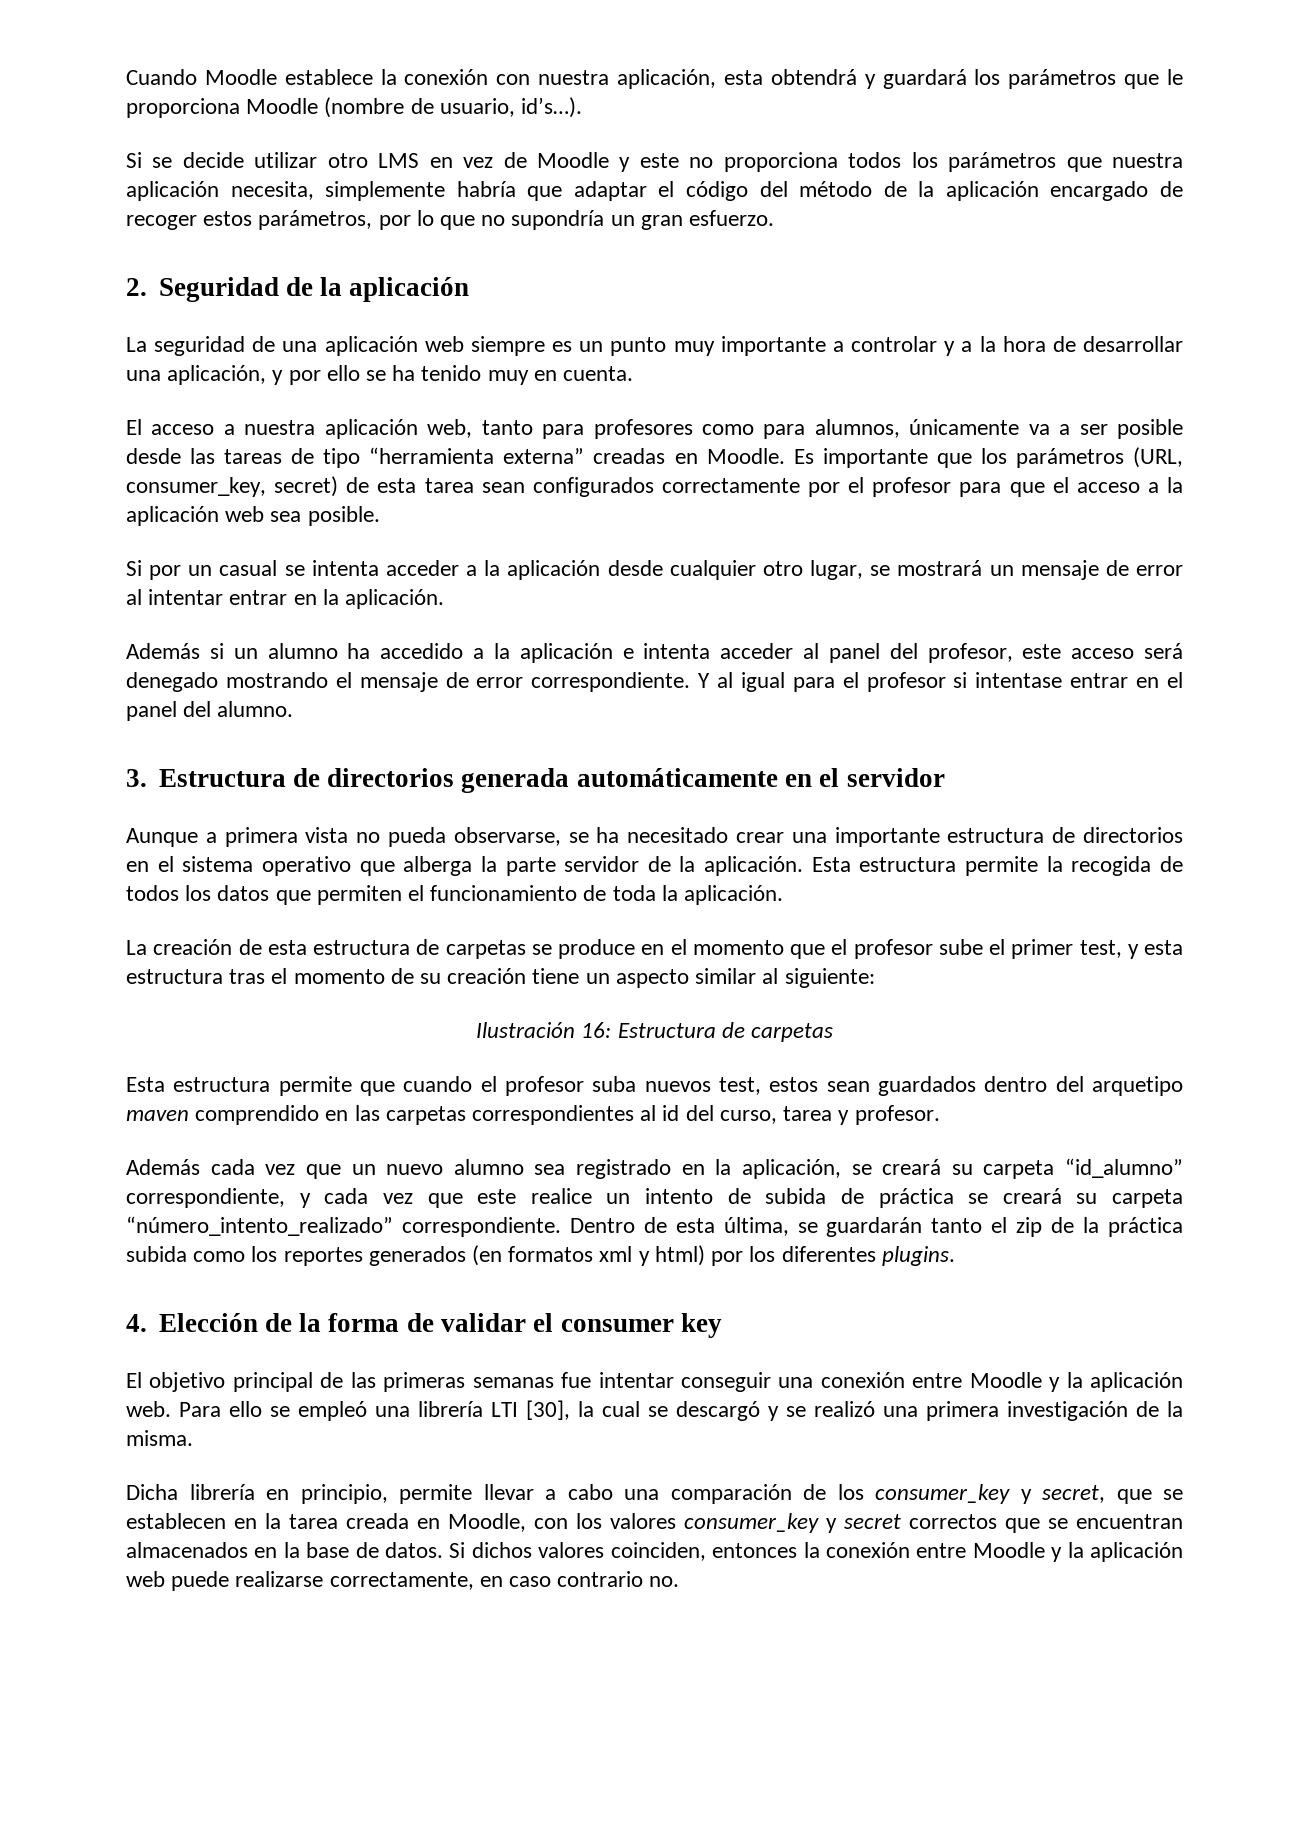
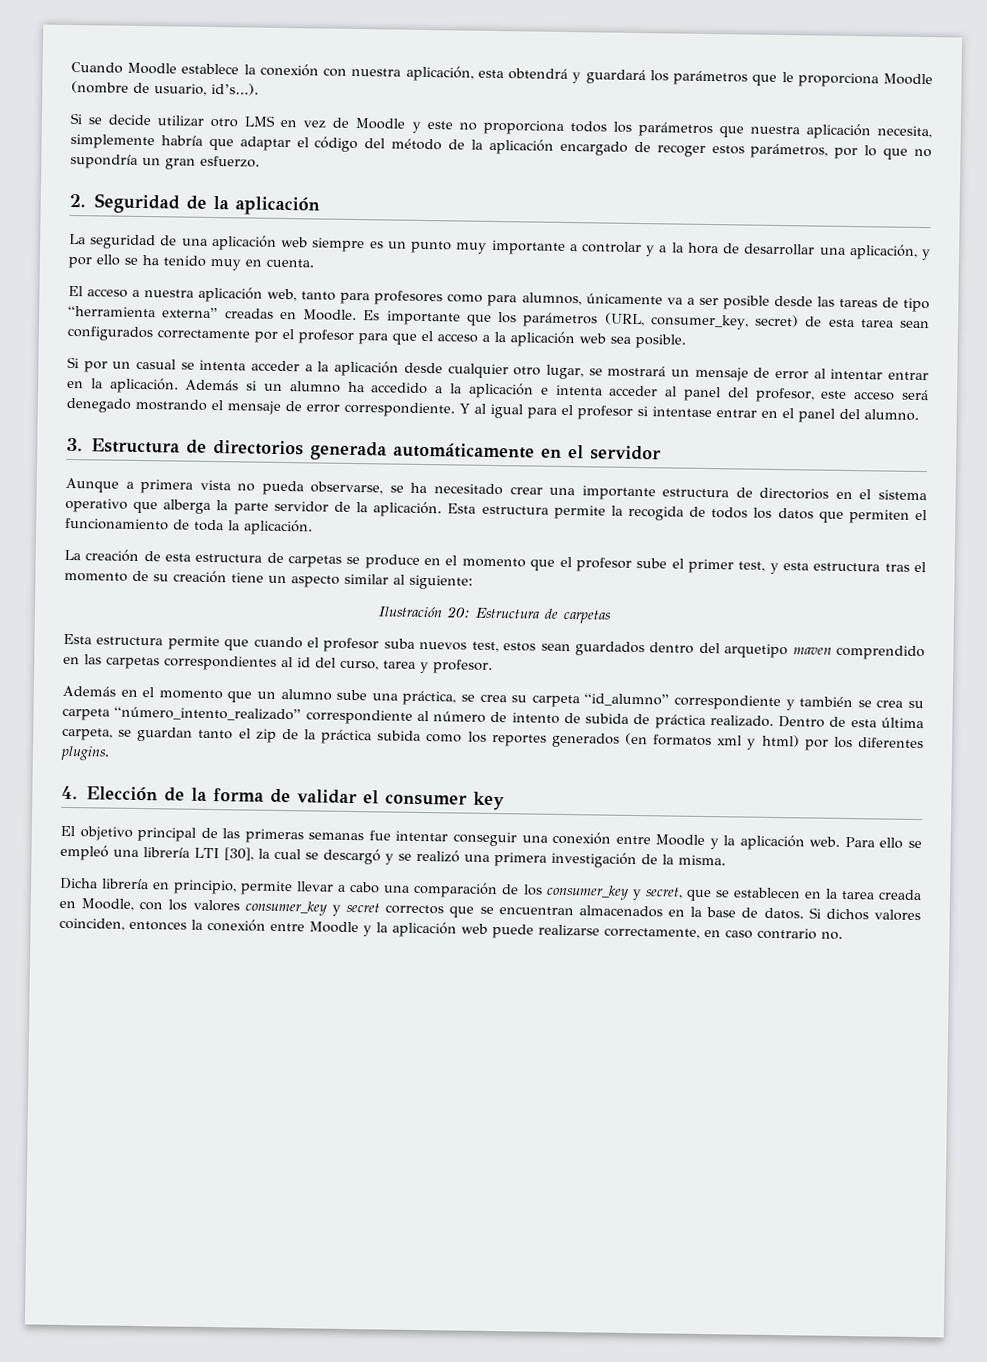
- Si por un casual se intenta acceder a la aplicación desde cualquier otro lugar, se mostrará un mensaje de error al intentar entrar en la aplicación.
- Además si un alumno ha accedido a la aplicación e intenta acceder al panel del profesor, este acceso será denegado mostrando el mensaje de error correspondiente.
+ Si por un casual se intenta acceder a la aplicación desde cualquier otro lugar, se mostrará un mensaje de error al intentar entrar en la aplicación. Además si un alumno ha accedido a la aplicación e intenta acceder al panel del profesor, este acceso será denegado mostrando el mensaje de error correspondiente.
- Ilustración 16: Estructura de carpetas
+ Ilustración 20: Estructura de carpetas
- Además cada vez que un nuevo alumno sea registrado en la aplicación, se creará su carpeta “id_alumno” correspondiente, y cada vez que este realice un intento de subida de práctica se creará su carpeta “número_intento_realizado” correspondiente. Dentro de esta última, se guardarán tanto el zip de la práctica subida como los reportes generados (en formatos xml y html) por los diferentes plugins.
+ Además en el momento que un alumno sube una práctica, se crea su carpeta “id_alumno” correspondiente y también se crea su carpeta “número_intento_realizado” correspondiente al número de intento de subida de práctica realizado. Dentro de esta última carpeta, se guardan tanto el zip de la práctica subida como los reportes generados (en formatos xml y html) por los diferentes plugins.

